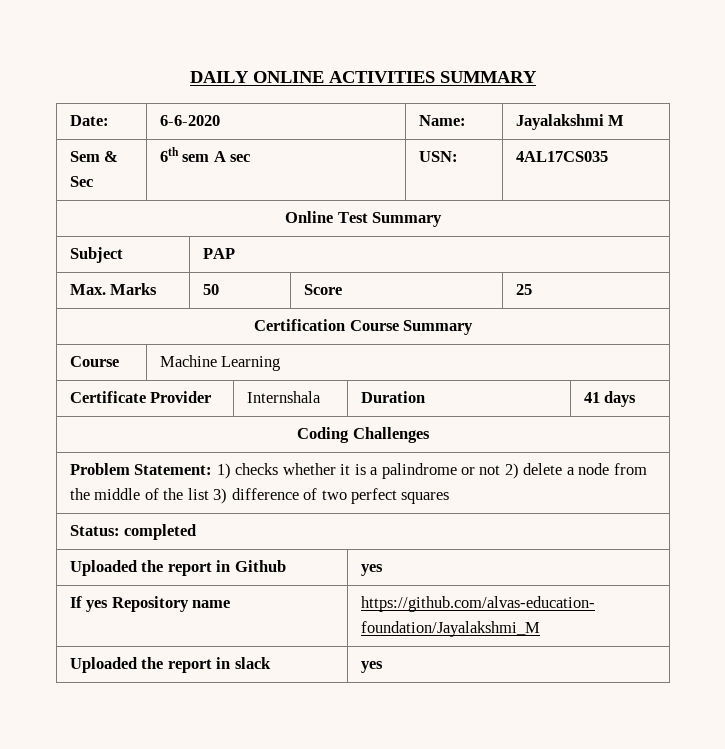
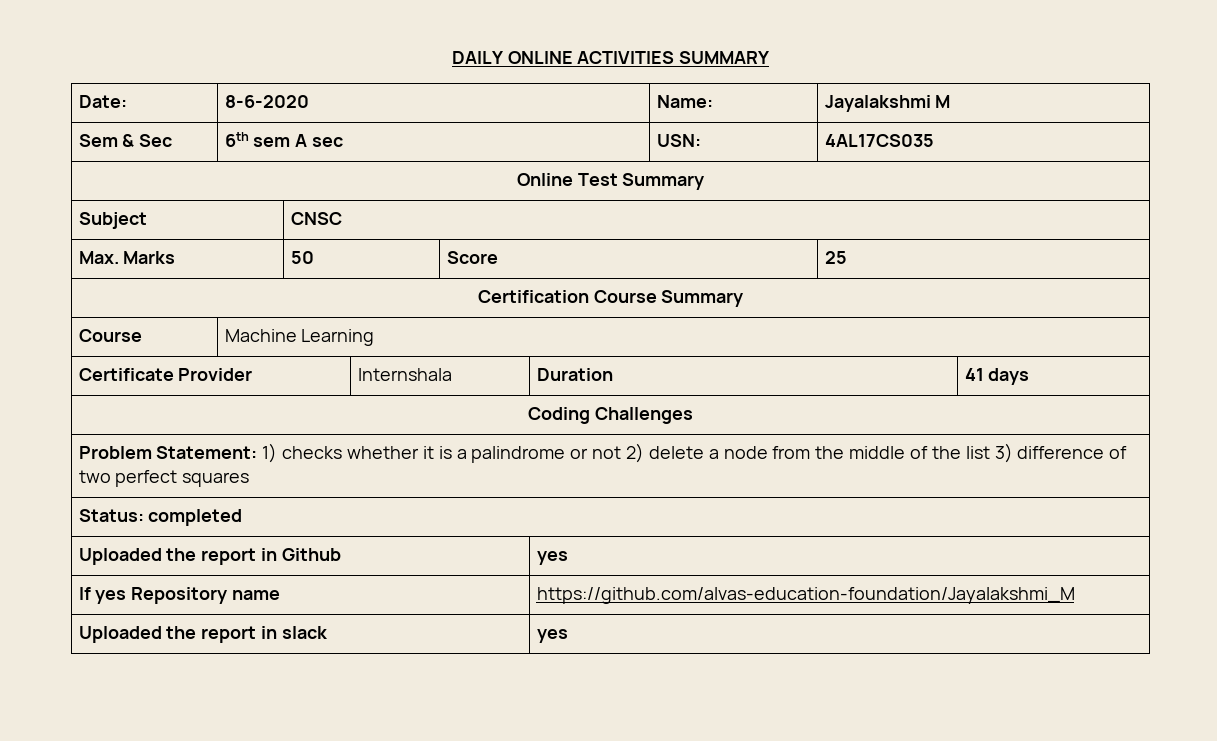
- Date: | 6-6-2020 | Name: | Jayalakshmi M
+ Date: | 8-6-2020 | Name: | Jayalakshmi M
- Subject | PAP
+ Subject | CNSC

